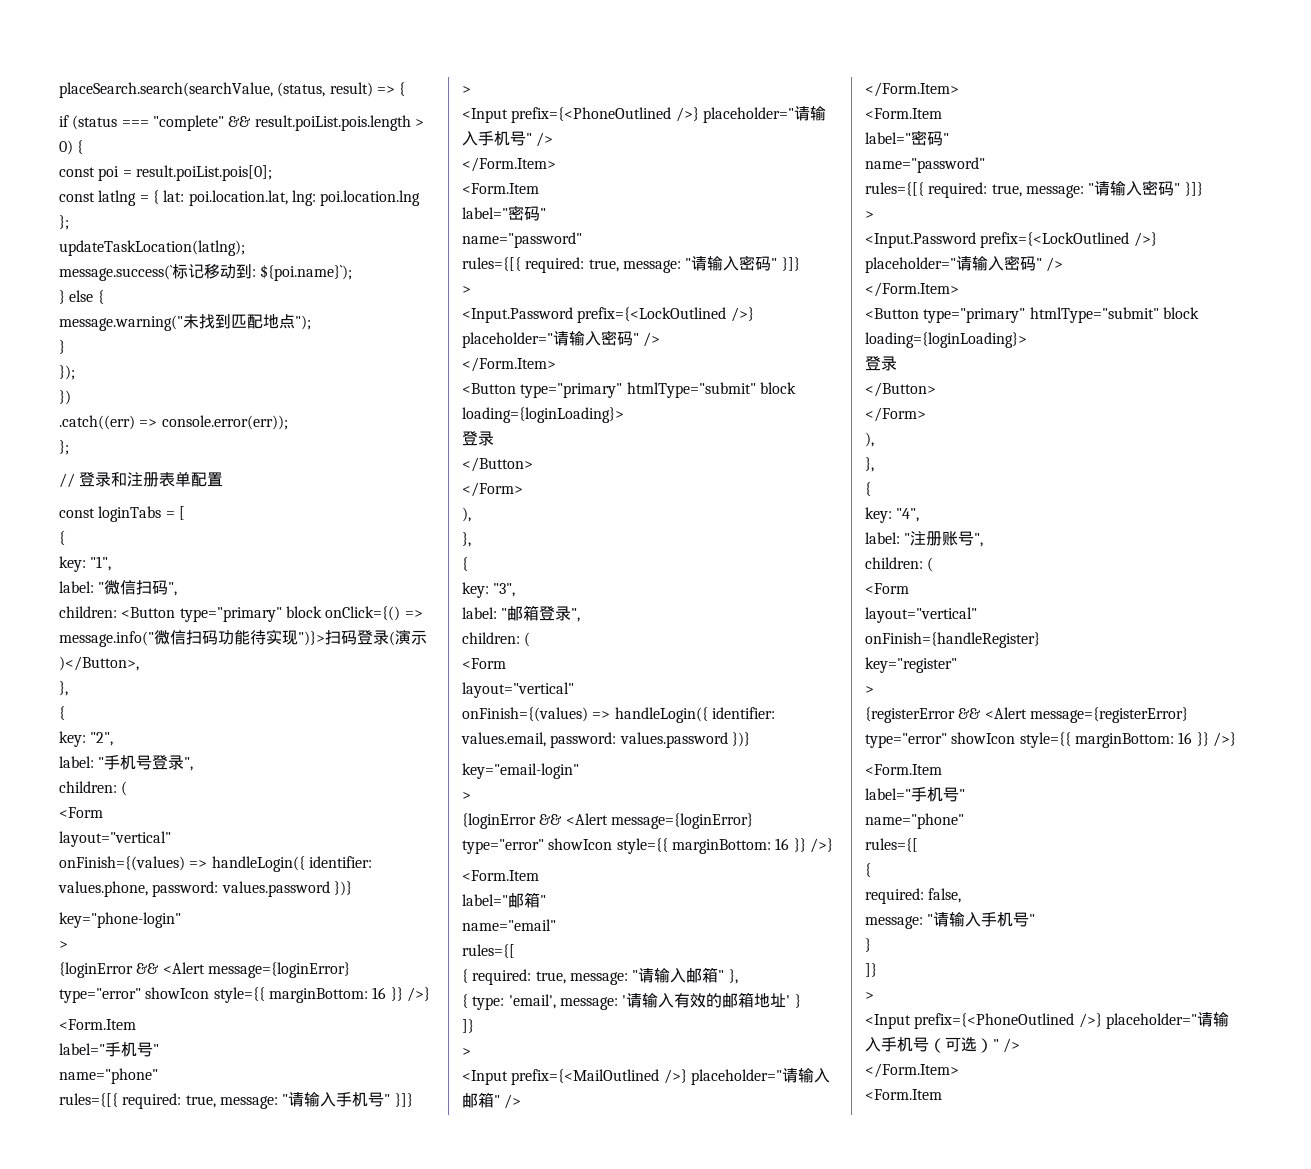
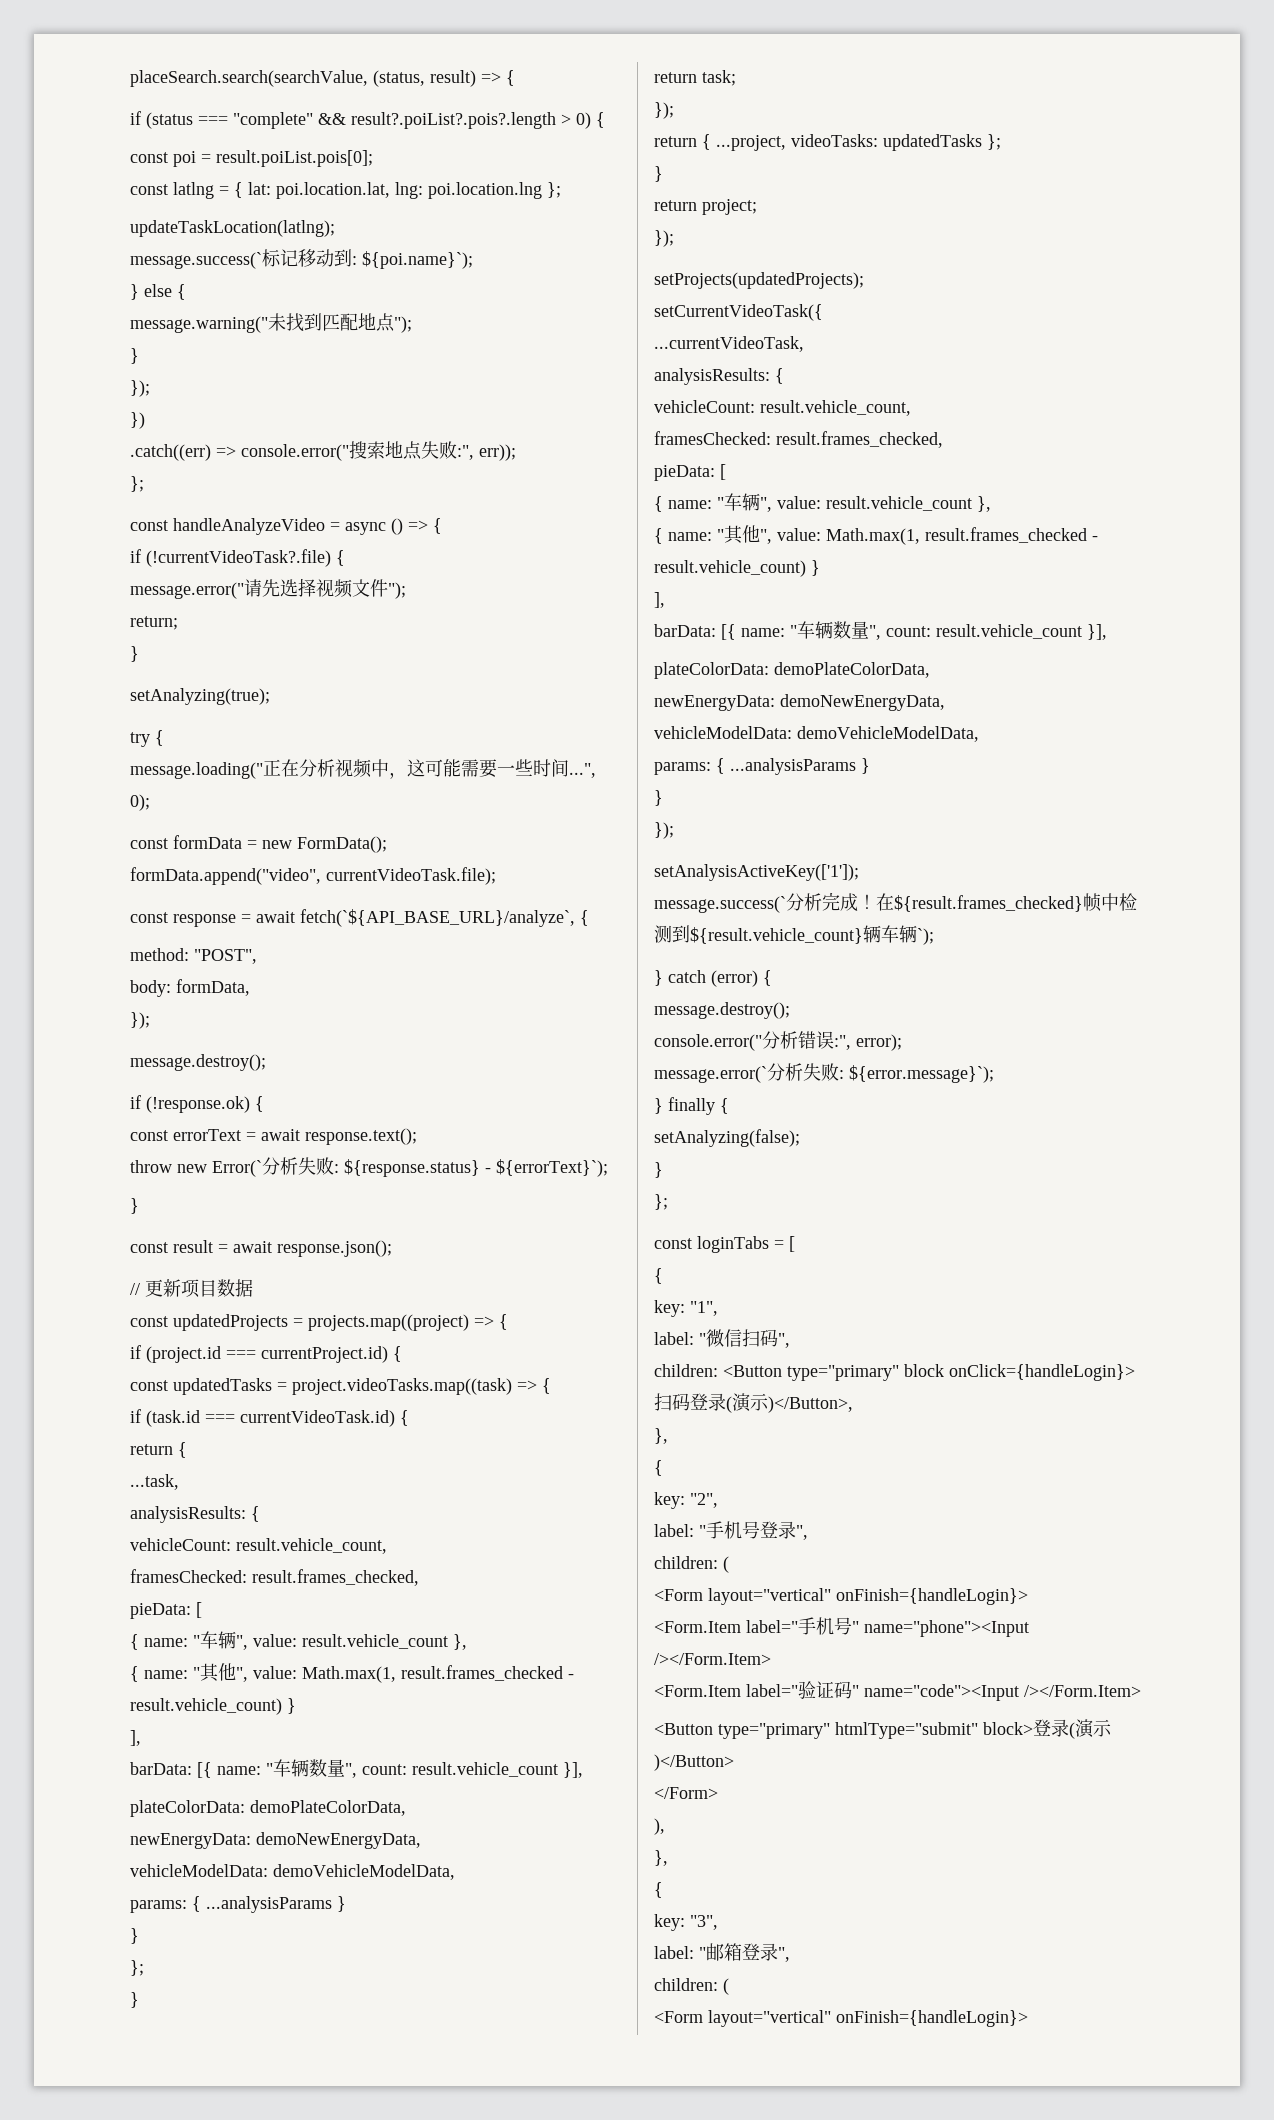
- if (status === "complete" && result.poiList.pois.length > 0) {
+ if (status === "complete" && result?.poiList?.pois?.length > 0) {
- .catch((err) => console.error(err));
+ .catch((err) => console.error("搜索地点失败:", err));
  };
- // 登录和注册表单配置
+ const handleAnalyzeVideo = async () => {
+ if (!currentVideoTask?.file) {
+ message.error("请先选择视频文件");
+ return;
+ }
+ setAnalyzing(true);
+ try {
+ message.loading("正在分析视频中，这可能需要一些时间...", 0);
+ const formData = new FormData();
+ formData.append("video", currentVideoTask.file);
+ const response = await fetch(`${API_BASE_URL}/analyze`, {
+ method: "POST",
+ body: formData,
+ });
+ message.destroy();
+ if (!response.ok) {
+ const errorText = await response.text();
+ throw new Error(`分析失败: ${response.status} - ${errorText}`);
+ }
+ const result = await response.json();
+ // 更新项目数据
+ const updatedProjects = projects.map((project) => {
+ if (project.id === currentProject.id) {
+ const updatedTasks = project.videoTasks.map((task) => {
+ if (task.id === currentVideoTask.id) {
+ return {
+ ...task,
+ analysisResults: {
+ vehicleCount: result.vehicle_count,
+ framesChecked: result.frames_checked,
+ pieData: [
+ { name: "车辆", value: result.vehicle_count },
+ { name: "其他", value: Math.max(1, result.frames_checked - result.vehicle_count) }
+ ],
+ barData: [{ name: "车辆数量", count: result.vehicle_count }],
+ plateColorData: demoPlateColorData,
+ newEnergyData: demoNewEnergyData,
+ vehicleModelData: demoVehicleModelData,
+ params: { ...analysisParams }
+ }
+ };
+ }
+ return task;
+ });
+ return { ...project, videoTasks: updatedTasks };
+ }
+ return project;
+ });
+ setProjects(updatedProjects);
+ setCurrentVideoTask({
+ ...currentVideoTask,
+ analysisResults: {
+ vehicleCount: result.vehicle_count,
+ framesChecked: result.frames_checked,
+ pieData: [
+ { name: "车辆", value: result.vehicle_count },
+ { name: "其他", value: Math.max(1, result.frames_checked - result.vehicle_count) }
+ ],
+ barData: [{ name: "车辆数量", count: result.vehicle_count }],
+ plateColorData: demoPlateColorData,
+ newEnergyData: demoNewEnergyData,
+ vehicleModelData: demoVehicleModelData,
+ params: { ...analysisParams }
+ }
+ });
+ setAnalysisActiveKey(['1']);
+ message.success(`分析完成！在${result.frames_checked}帧中检测到${result.vehicle_count}辆车辆`);
+ } catch (error) {
+ message.destroy();
+ console.error("分析错误:", error);
+ message.error(`分析失败: ${error.message}`);
+ } finally {
+ setAnalyzing(false);
+ }
+ };
- children: <Button type="primary" block onClick={() => message.info("微信扫码功能待实现")}>扫码登录(演示)</Button>,
+ children: <Button type="primary" block onClick={handleLogin}>扫码登录(演示)</Button>,
  label: "手机号登录",
  children: (
- <Form
- layout="vertical"
- onFinish={(values) => handleLogin({ identifier: values.phone, password: values.password })}
- key="phone-login"
- >
- {loginError && <Alert message={loginError} type="error" showIcon style={{ marginBottom: 16 }} />}
- <Form.Item
- label="手机号"
- name="phone"
- rules={[{ required: true, message: "请输入手机号" }]}
- >
- <Input prefix={<PhoneOutlined />} placeholder="请输入手机号" />
- </Form.Item>
- <Form.Item
- label="密码"
- name="password"
- rules={[{ required: true, message: "请输入密码" }]}
- >
- <Input.Password prefix={<LockOutlined />} placeholder="请输入密码" />
- </Form.Item>
- <Button type="primary" htmlType="submit" block loading={loginLoading}>
- 登录
- </Button>
+ <Form layout="vertical" onFinish={handleLogin}>
+ <Form.Item label="手机号" name="phone"><Input /></Form.Item>
+ <Form.Item label="验证码" name="code"><Input /></Form.Item>
+ <Button type="primary" htmlType="submit" block>登录(演示)</Button>
  label: "邮箱登录",
  children: (
- <Form
- layout="vertical"
- onFinish={(values) => handleLogin({ identifier: values.email, password: values.password })}
- key="email-login"
- >
- {loginError && <Alert message={loginError} type="error" showIcon style={{ marginBottom: 16 }} />}
- <Form.Item
- label="邮箱"
- name="email"
- rules={[
- { required: true, message: "请输入邮箱" },
- { type: 'email', message: '请输入有效的邮箱地址' }
- ]}
- >
- <Input prefix={<MailOutlined />} placeholder="请输入邮箱" />
- </Form.Item>
- <Form.Item
- label="密码"
- name="password"
- rules={[{ required: true, message: "请输入密码" }]}
- >
- <Input.Password prefix={<LockOutlined />} placeholder="请输入密码" />
- </Form.Item>
- <Button type="primary" htmlType="submit" block loading={loginLoading}>
- 登录
- </Button>
- </Form>
- ),
- },
- {
- key: "4",
- label: "注册账号",
- children: (
- <Form
- layout="vertical"
- onFinish={handleRegister}
- key="register"
- >
- {registerError && <Alert message={registerError} type="error" showIcon style={{ marginBottom: 16 }} />}
- <Form.Item
- label="手机号"
- name="phone"
- rules={[
- {
- required: false,
- message: "请输入手机号"
- }
- ]}
- >
- <Input prefix={<PhoneOutlined />} placeholder="请输入手机号（可选）" />
- </Form.Item>
- <Form.Item
+ <Form layout="vertical" onFinish={handleLogin}>

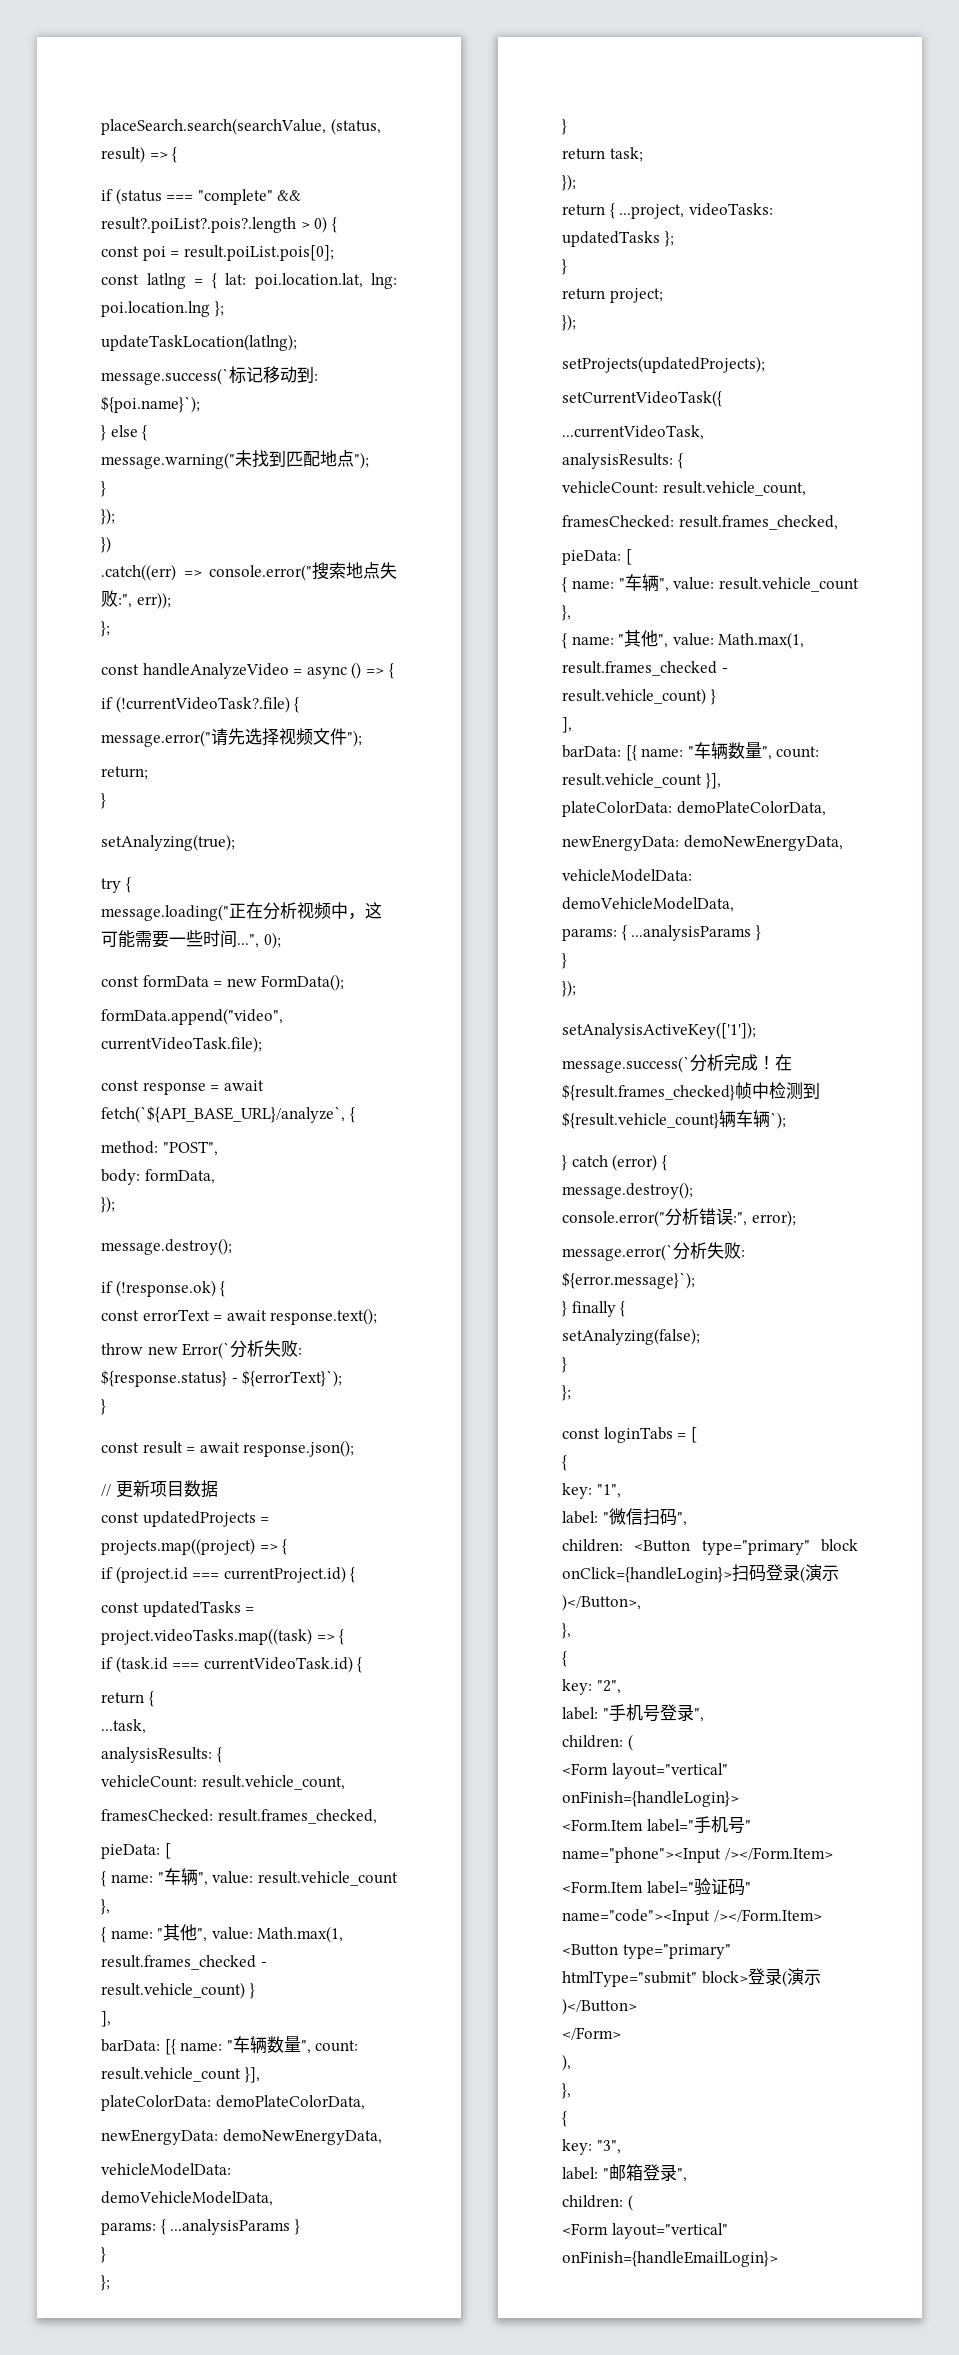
  label: "邮箱登录",
  children: (
- <Form layout="vertical" onFinish={handleLogin}>
+ <Form layout="vertical" onFinish={handleEmailLogin}>

